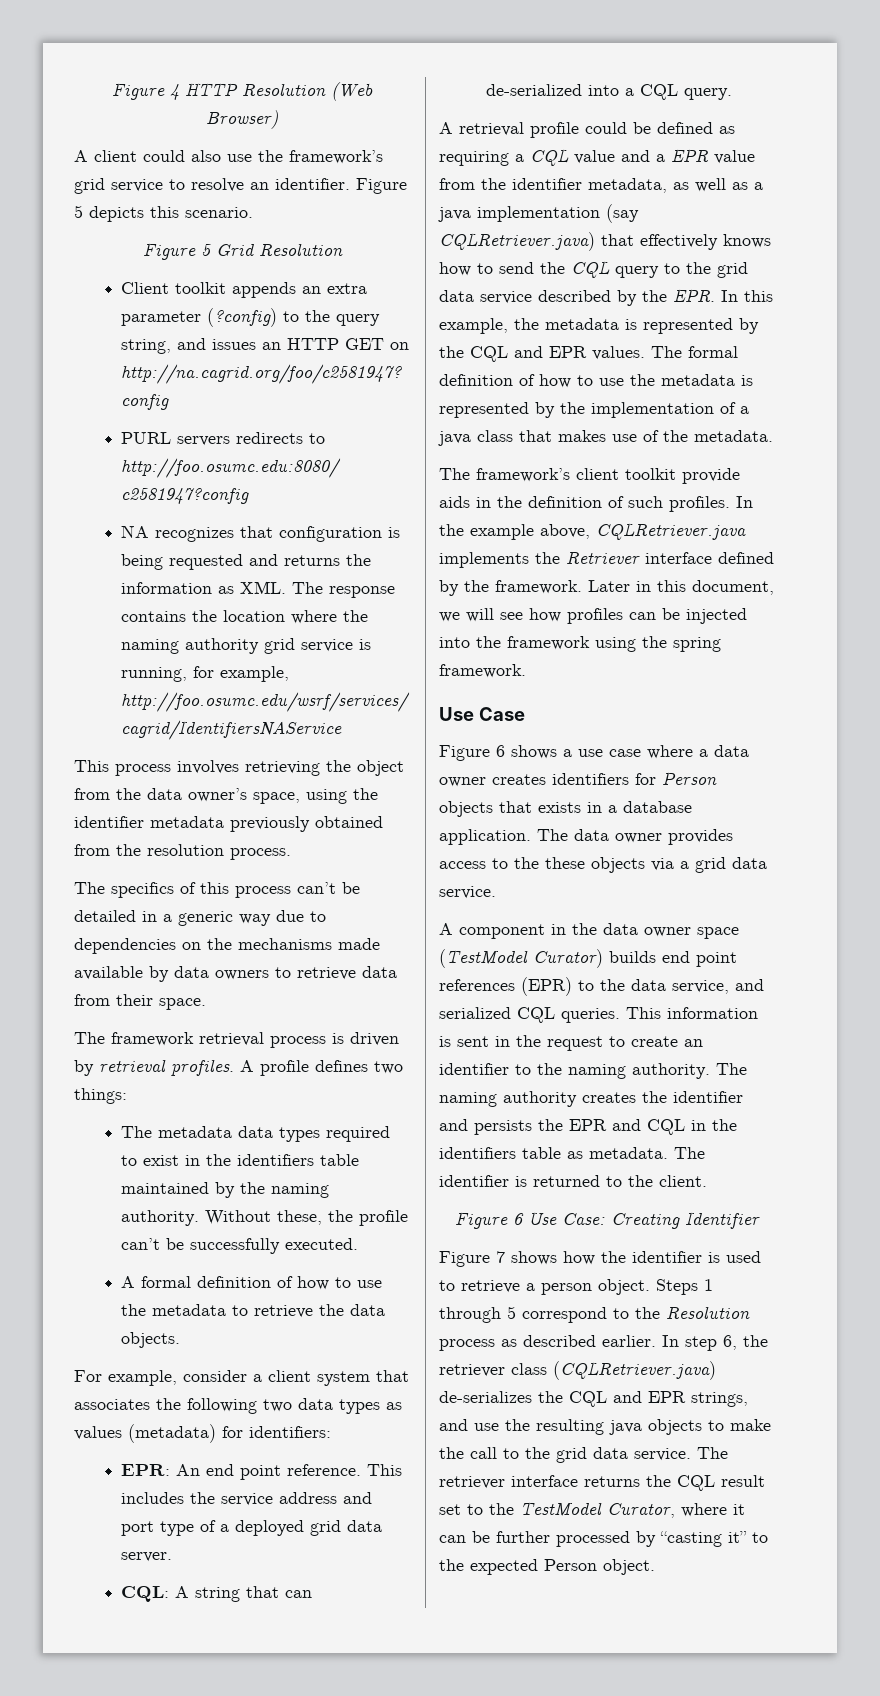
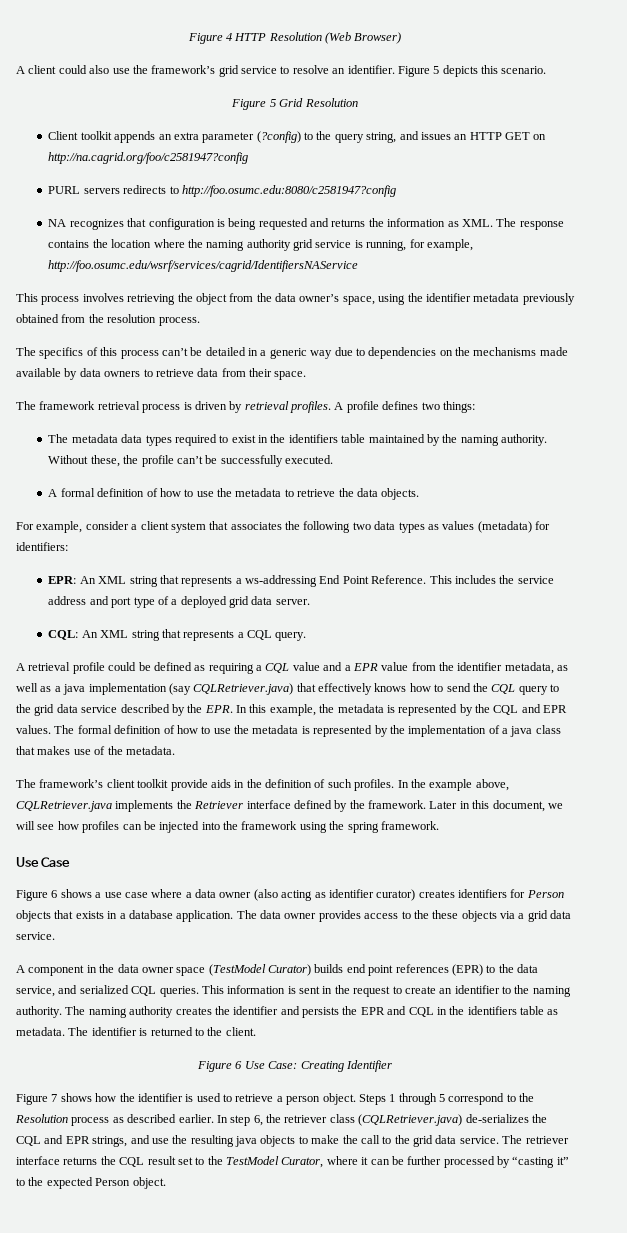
- EPR: An end point reference.
+ EPR: An XML string that represents a ws-addressing End Point Reference.
- CQL: A string that can de-serialized into a CQL query.
+ CQL: An XML string that represents a CQL query.
- Figure 6 shows a use case where a data owner creates identifiers for Person objects that exists in a database application.
+ Figure 6 shows a use case where a data owner (also acting as identifier curator) creates identifiers for Person objects that exists in a database application.

